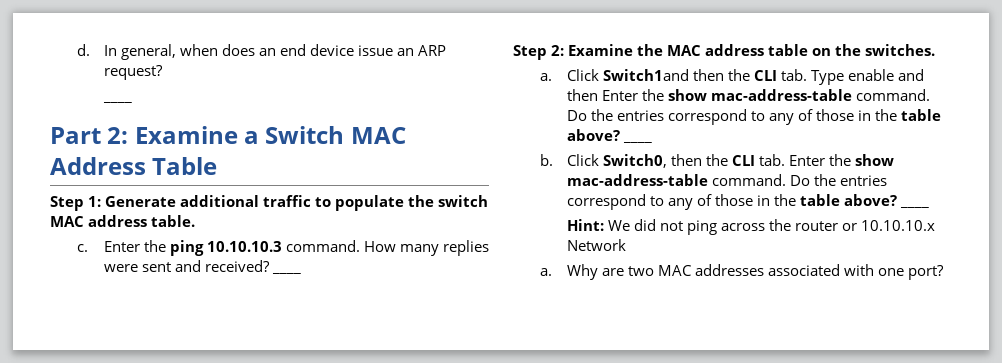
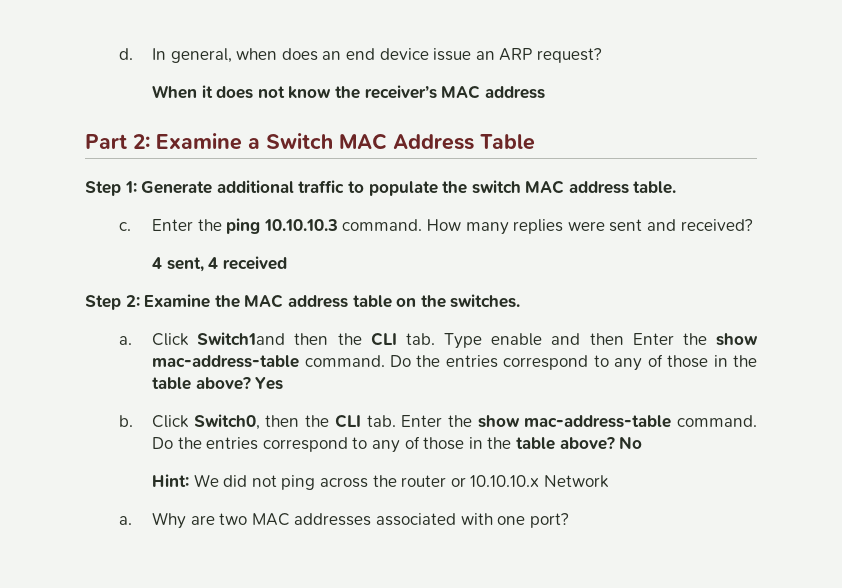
  In general, when does an end device issue an ARP request?
- ____
+ When it does not know the receiver’s MAC address
- How many replies were sent and received? ____
+ How many replies were sent and received?
+ 4 sent, 4 received
- Click Switch1and then the CLI tab. Type enable and then Enter the show mac-address-table command. Do the entries correspond to any of those in the table above? ____
+ Click Switch1and then the CLI tab. Type enable and then Enter the show mac-address-table command. Do the entries correspond to any of those in the table above? Yes
- Click Switch0, then the CLI tab. Enter the show mac-address-table command. Do the entries correspond to any of those in the table above? ____
+ Click Switch0, then the CLI tab. Enter the show mac-address-table command. Do the entries correspond to any of those in the table above? No

